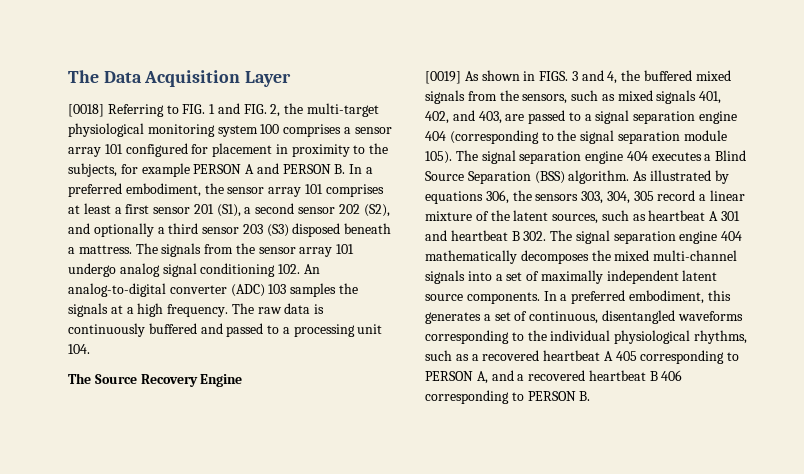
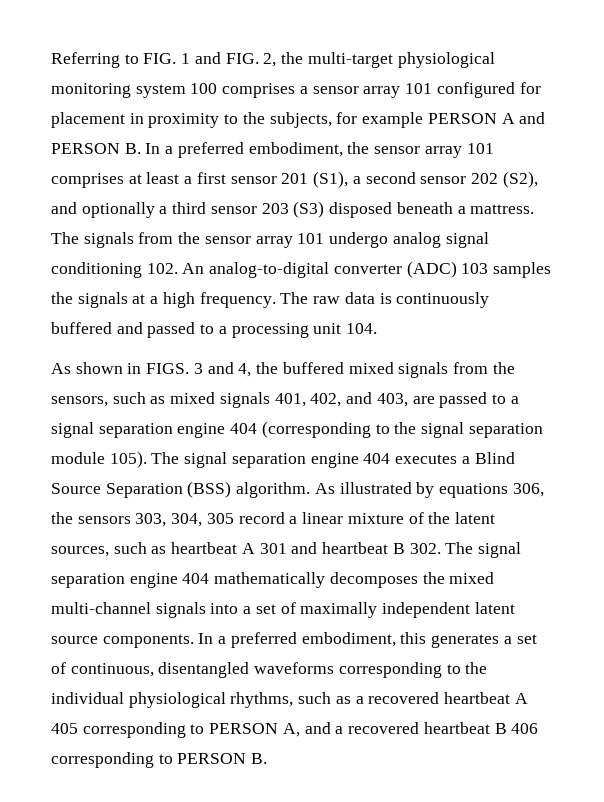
- The Data Acquisition Layer
- [0018] Referring to FIG. 1 and FIG. 2, the multi-target physiological monitoring system 100 comprises a sensor array 101 configured for placement in proximity to the subjects, for example PERSON A and PERSON B. In a preferred embodiment, the sensor array 101 comprises at least a first sensor 201 (S1), a second sensor 202 (S2), and optionally a third sensor 203 (S3) disposed beneath a mattress.
+ Referring to FIG. 1 and FIG. 2, the multi-target physiological monitoring system 100 comprises a sensor array 101 configured for placement in proximity to the subjects, for example PERSON A and PERSON B. In a preferred embodiment, the sensor array 101 comprises at least a first sensor 201 (S1), a second sensor 202 (S2), and optionally a third sensor 203 (S3) disposed beneath a mattress.
- The Source Recovery Engine
- [0019] As shown in FIGS. 3 and 4, the buffered mixed signals from the sensors, such as mixed signals 401, 402, and 403, are passed to a signal separation engine 404 (corresponding to the signal separation module 105).
+ As shown in FIGS. 3 and 4, the buffered mixed signals from the sensors, such as mixed signals 401, 402, and 403, are passed to a signal separation engine 404 (corresponding to the signal separation module 105).

